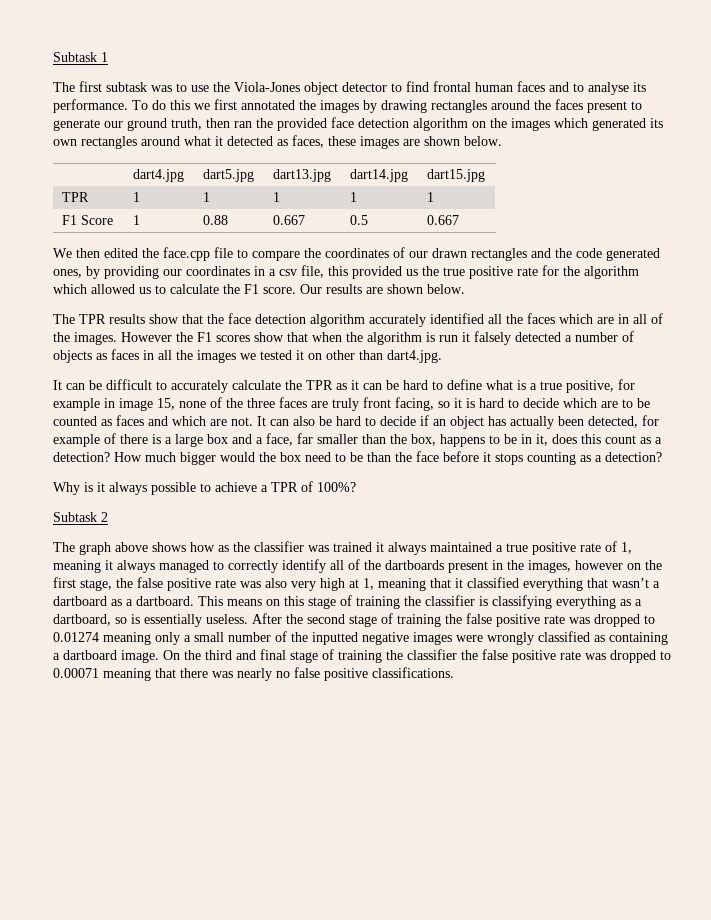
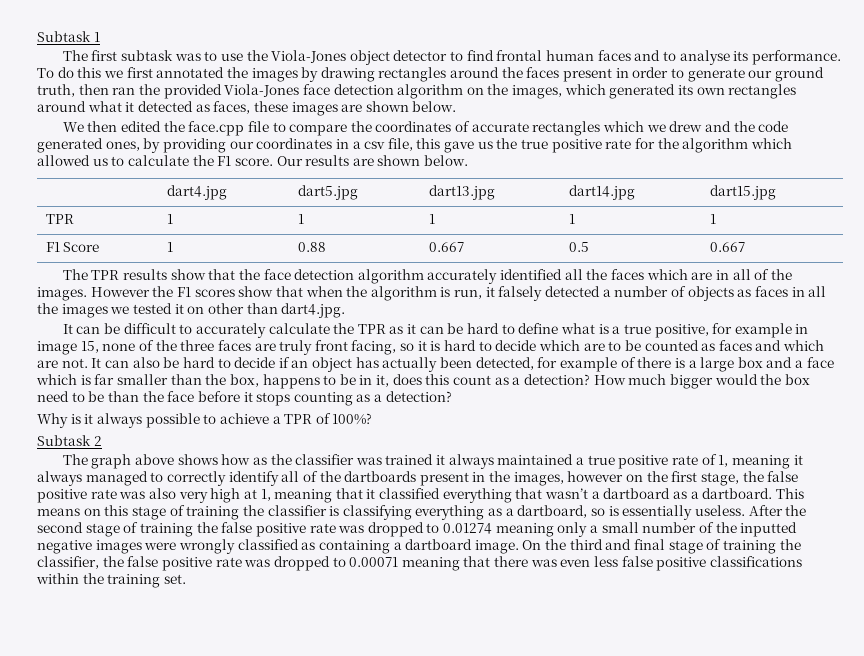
- To do this we first annotated the images by drawing rectangles around the faces present to generate our ground truth, then ran the provided face detection algorithm on the images which generated its own rectangles around what it detected as faces, these images are shown below.
+ To do this we first annotated the images by drawing rectangles around the faces present in order to generate our ground truth, then ran the provided Viola-Jones face detection algorithm on the images, which generated its own rectangles around what it detected as faces, these images are shown below.
+ We then edited the face.cpp file to compare the coordinates of accurate rectangles which we drew and the code generated ones, by providing our coordinates in a csv file, this gave us the true positive rate for the algorithm which allowed us to calculate the F1 score. Our results are shown below.
- We then edited the face.cpp file to compare the coordinates of our drawn rectangles and the code generated ones, by providing our coordinates in a csv file, this provided us the true positive rate for the algorithm which allowed us to calculate the F1 score. Our results are shown below.
- However the F1 scores show that when the algorithm is run it falsely detected a number of objects as faces in all the images we tested it on other than dart4.jpg.
+ However the F1 scores show that when the algorithm is run, it falsely detected a number of objects as faces in all the images we tested it on other than dart4.jpg.
- It can also be hard to decide if an object has actually been detected, for example of there is a large box and a face, far smaller than the box, happens to be in it, does this count as a detection?
+ It can also be hard to decide if an object has actually been detected, for example of there is a large box and a face which is far smaller than the box, happens to be in it, does this count as a detection?
- On the third and final stage of training the classifier the false positive rate was dropped to 0.00071 meaning that there was nearly no false positive classifications.
+ On the third and final stage of training the classifier, the false positive rate was dropped to 0.00071 meaning that there was even less false positive classifications within the training set.

